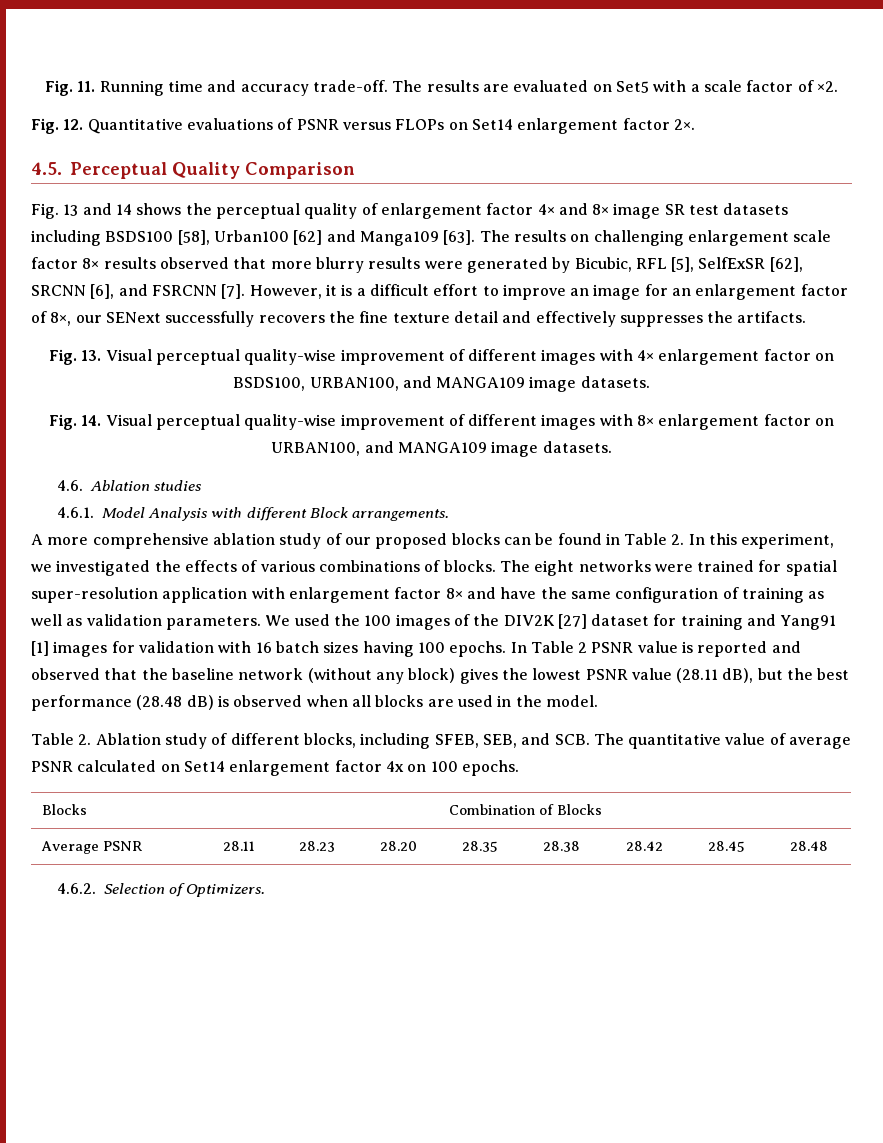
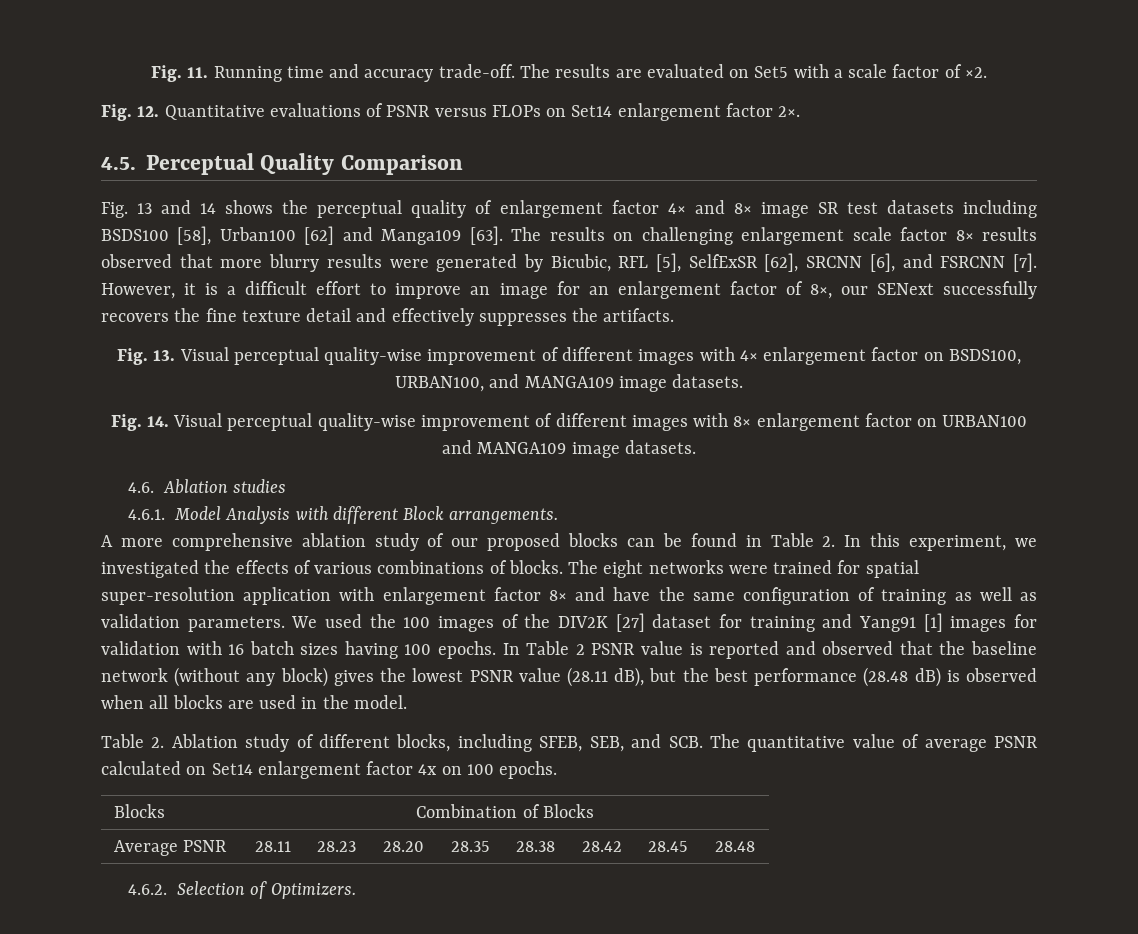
- Fig. 14. Visual perceptual quality-wise improvement of different images with 8× enlargement factor on URBAN100, and MANGA109 image datasets.
+ Fig. 14. Visual perceptual quality-wise improvement of different images with 8× enlargement factor on URBAN100 and MANGA109 image datasets.

